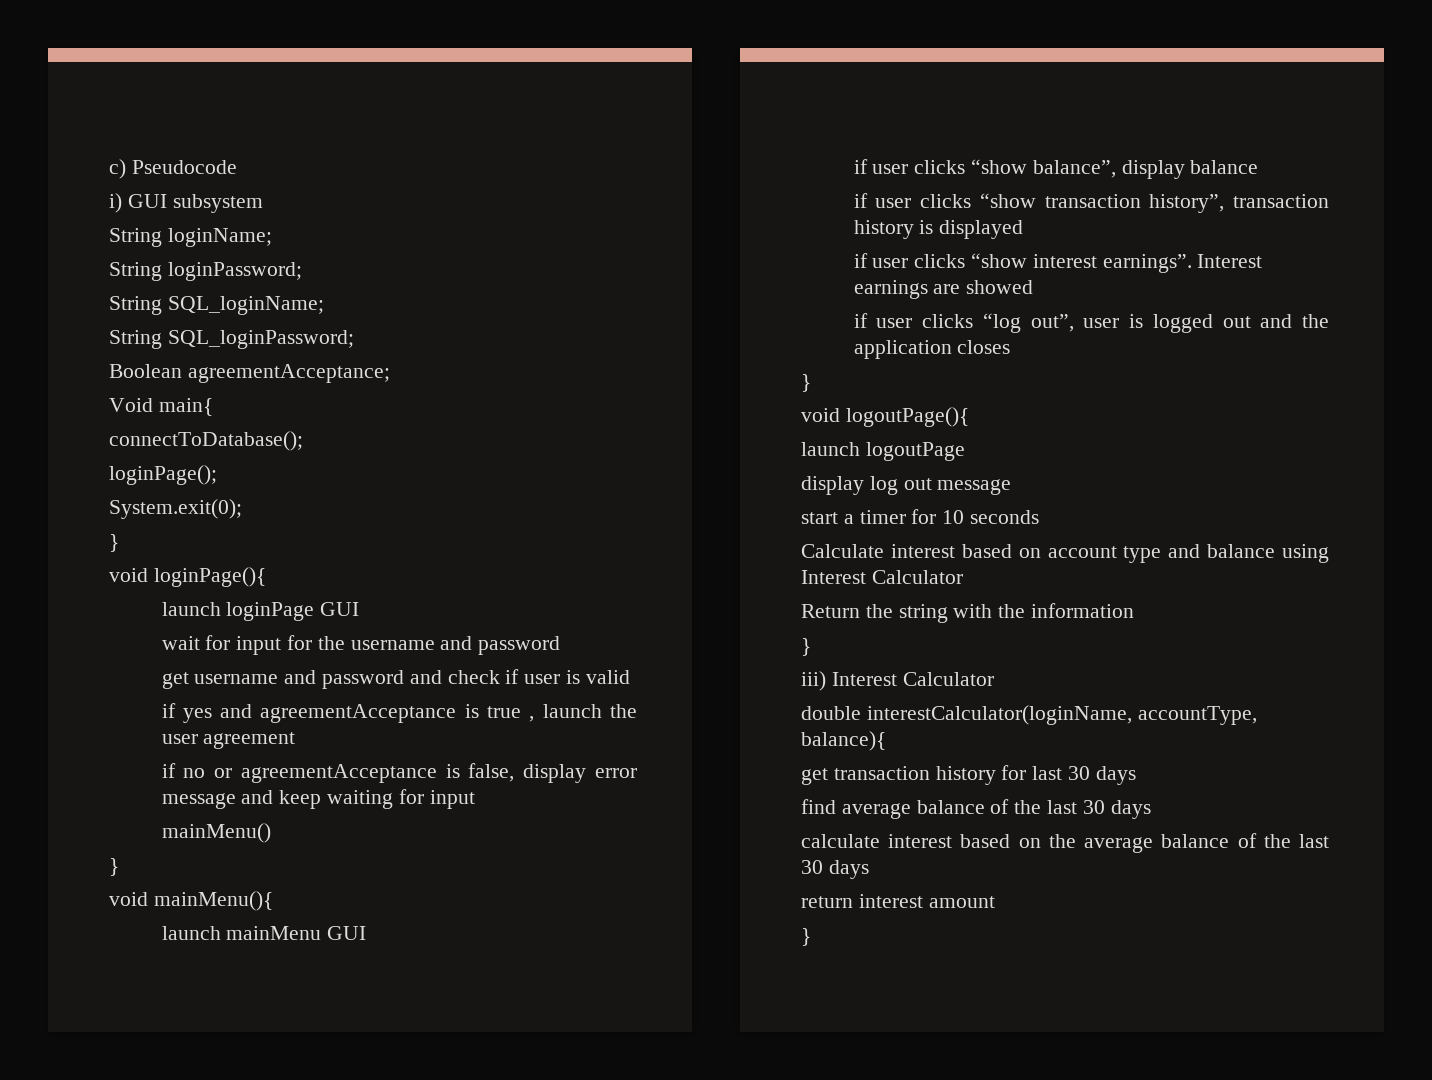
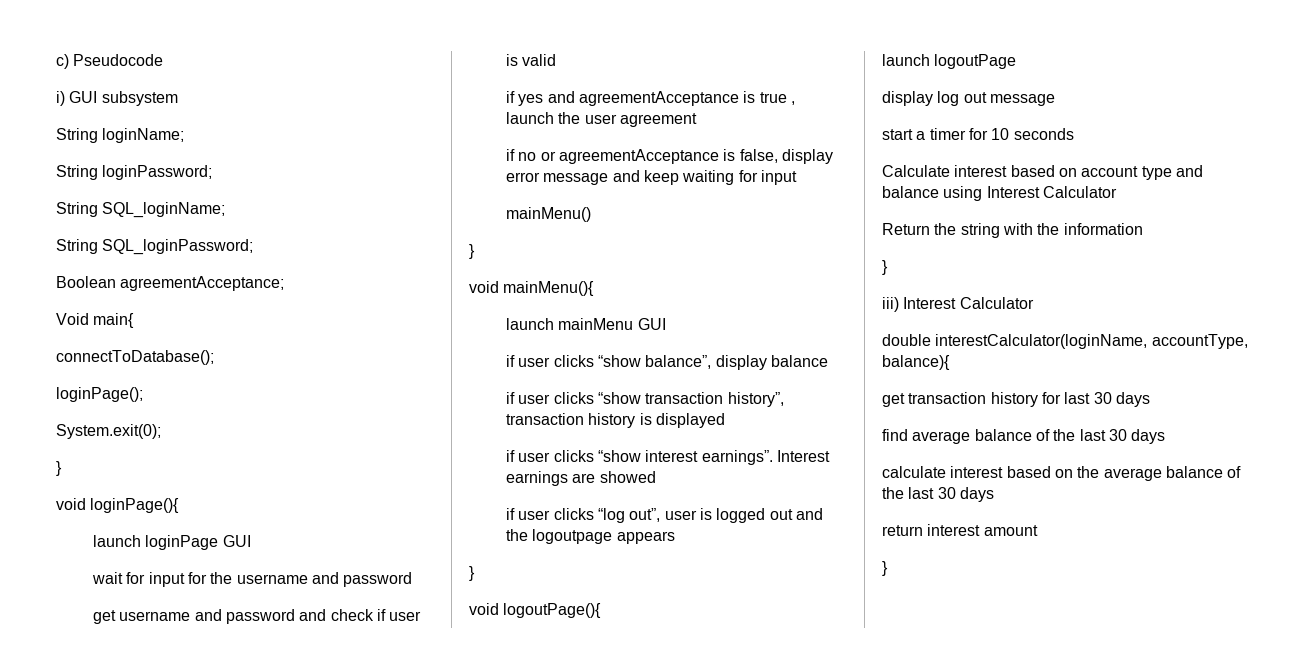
- if user clicks “log out”, user is logged out and the application closes
+ if user clicks “log out”, user is logged out and the logoutpage appears

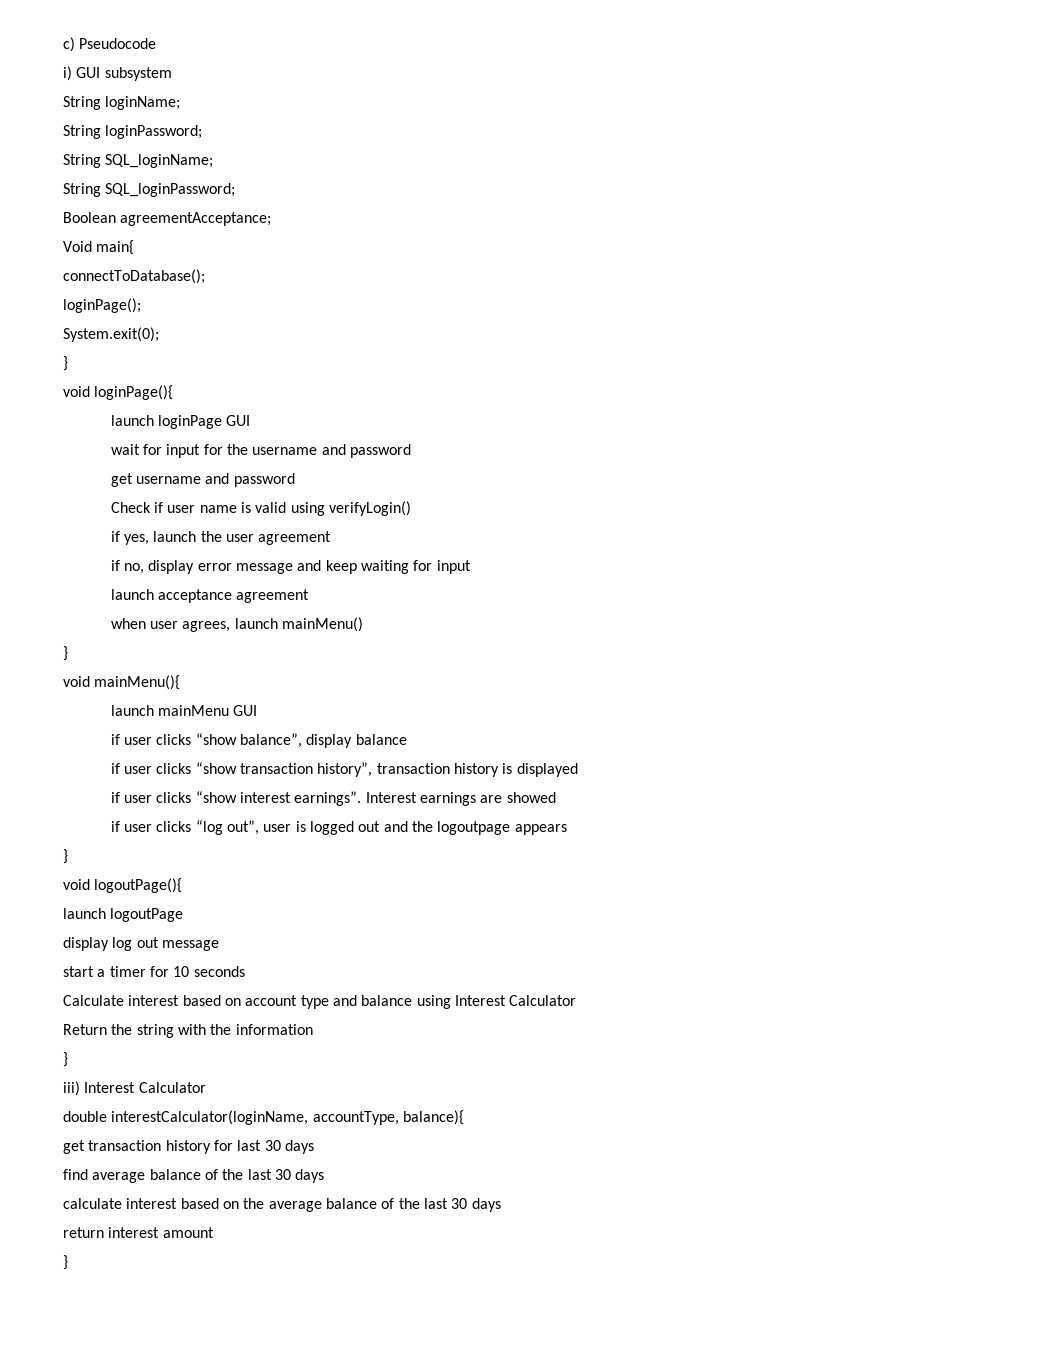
- get username and password and check if user is valid
- if yes and agreementAcceptance is true , launch the user agreement
+ get username and password
+ Check if user name is valid using verifyLogin()
+ if yes, launch the user agreement
- if no or agreementAcceptance is false, display error message and keep waiting for input
+ if no, display error message and keep waiting for input
- mainMenu()
+ launch acceptance agreement
+ when user agrees, launch mainMenu()

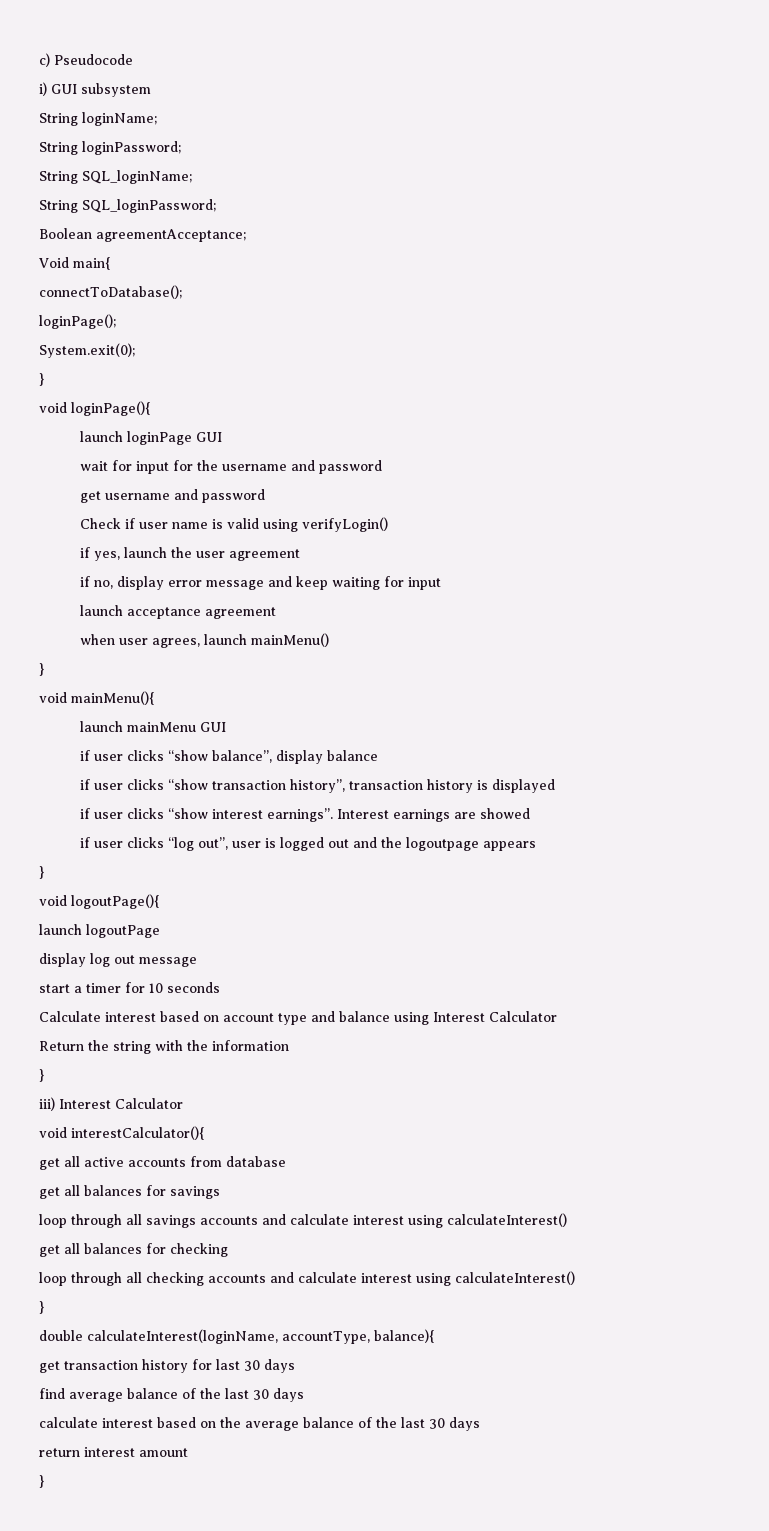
+ void interestCalculator(){
+ get all active accounts from database
+ get all balances for savings
+ loop through all savings accounts and calculate interest using calculateInterest()
+ get all balances for checking
+ loop through all checking accounts and calculate interest using calculateInterest()
+ }
- double interestCalculator(loginName, accountType, balance){
+ double calculateInterest(loginName, accountType, balance){

